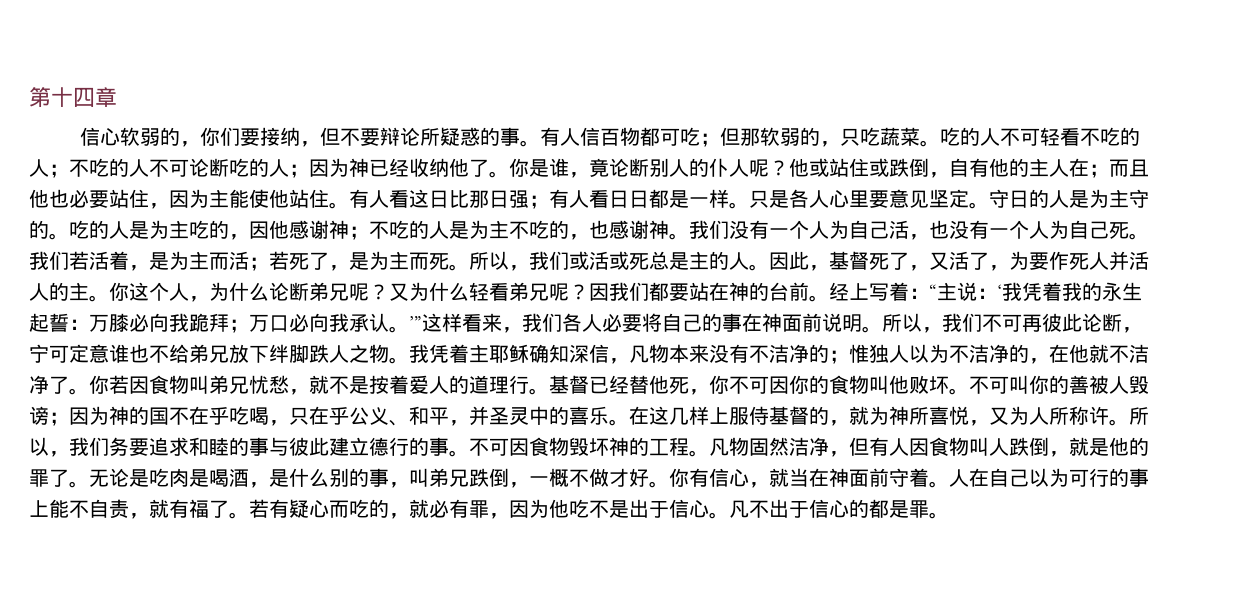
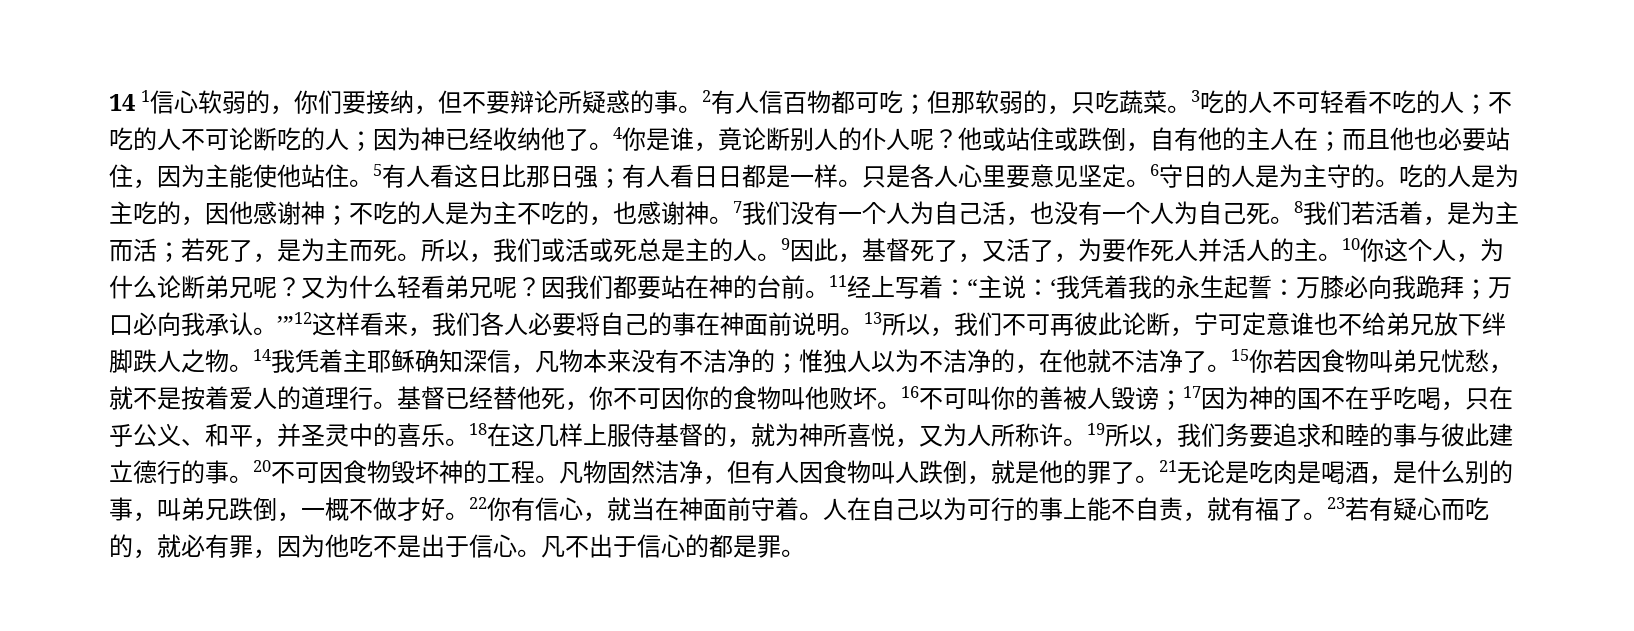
- 第十四章
- 信心软弱的，你们要接纳，但不要辩论所疑惑的事。
+ 14 1信心软弱的，你们要接纳，但不要辩论所疑惑的事。
- 有人信百物都可吃；但那软弱的，只吃蔬菜。
+ 2有人信百物都可吃；但那软弱的，只吃蔬菜。
- 吃的人不可轻看不吃的人；不吃的人不可论断吃的人；因为神已经收纳他了。
+ 3吃的人不可轻看不吃的人；不吃的人不可论断吃的人；因为神已经收纳他了。
- 你是谁，竟论断别人的仆人呢？
+ 4你是谁，竟论断别人的仆人呢？
- 有人看这日比那日强；有人看日日都是一样。
+ 5有人看这日比那日强；有人看日日都是一样。
- 守日的人是为主守的。
+ 6守日的人是为主守的。
- 我们没有一个人为自己活，也没有一个人为自己死。
+ 7我们没有一个人为自己活，也没有一个人为自己死。
- 我们若活着，是为主而活；若死了，是为主而死。
+ 8我们若活着，是为主而活；若死了，是为主而死。
- 因此，基督死了，又活了，为要作死人并活人的主。
+ 9因此，基督死了，又活了，为要作死人并活人的主。
- 你这个人，为什么论断弟兄呢？
+ 10你这个人，为什么论断弟兄呢？
- 经上写着：“主说：‘我凭着我的永生起誓：万膝必向我跪拜；万口必向我承认。’”这样看来，我们各人必要将自己的事在神面前说明。
+ 11经上写着：“主说：‘我凭着我的永生起誓：万膝必向我跪拜；万口必向我承认。’”12这样看来，我们各人必要将自己的事在神面前说明。
- 所以，我们不可再彼此论断，宁可定意谁也不给弟兄放下绊脚跌人之物。
+ 13所以，我们不可再彼此论断，宁可定意谁也不给弟兄放下绊脚跌人之物。
- 我凭着主耶稣确知深信，凡物本来没有不洁净的；惟独人以为不洁净的，在他就不洁净了。
+ 14我凭着主耶稣确知深信，凡物本来没有不洁净的；惟独人以为不洁净的，在他就不洁净了。
- 你若因食物叫弟兄忧愁，就不是按着爱人的道理行。
+ 15你若因食物叫弟兄忧愁，就不是按着爱人的道理行。
- 不可叫你的善被人毁谤；因为神的国不在乎吃喝，只在乎公义、和平，并圣灵中的喜乐。
+ 16不可叫你的善被人毁谤；17因为神的国不在乎吃喝，只在乎公义、和平，并圣灵中的喜乐。
- 在这几样上服侍基督的，就为神所喜悦，又为人所称许。
+ 18在这几样上服侍基督的，就为神所喜悦，又为人所称许。
- 所以，我们务要追求和睦的事与彼此建立德行的事。
+ 19所以，我们务要追求和睦的事与彼此建立德行的事。
- 不可因食物毁坏神的工程。
+ 20不可因食物毁坏神的工程。
- 无论是吃肉是喝酒，是什么别的事，叫弟兄跌倒，一概不做才好。
+ 21无论是吃肉是喝酒，是什么别的事，叫弟兄跌倒，一概不做才好。
- 你有信心，就当在神面前守着。
+ 22你有信心，就当在神面前守着。
- 若有疑心而吃的，就必有罪，因为他吃不是出于信心。
+ 23若有疑心而吃的，就必有罪，因为他吃不是出于信心。

